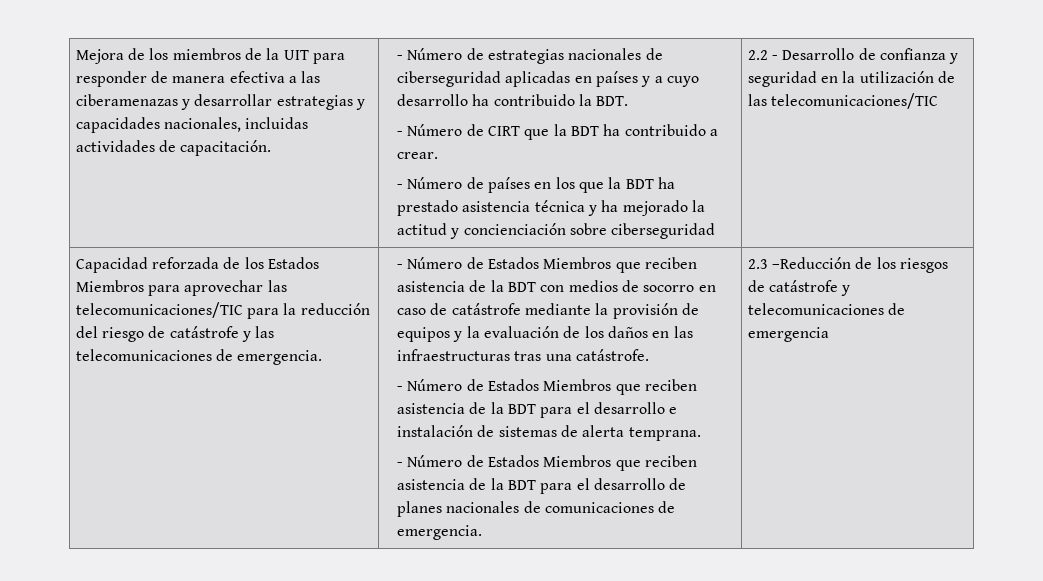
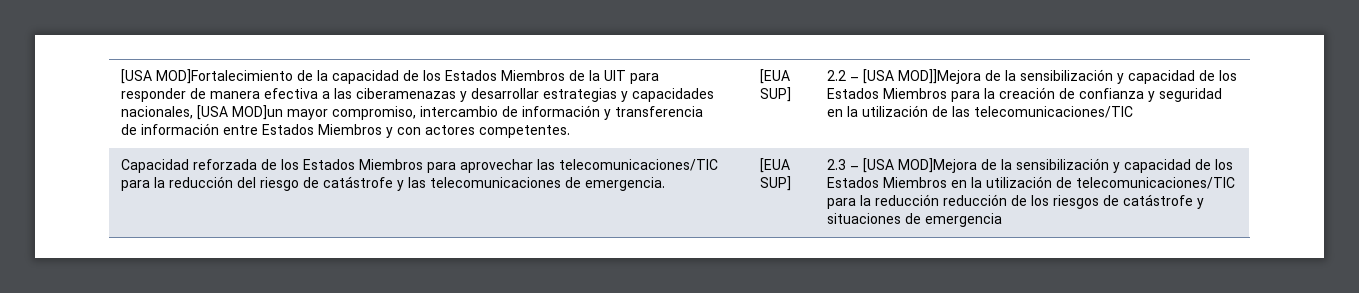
- Mejora de los miembros de la UIT para responder de manera efectiva a las ciberamenazas y desarrollar estrategias y capacidades nacionales, incluidas actividades de capacitación. | - Número de estrategias nacionales de ciberseguridad aplicadas en países y a cuyo desarrollo ha contribuido la BDT.
- - Número de CIRT que la BDT ha contribuido a crear.
- - Número de países en los que la BDT ha prestado asistencia técnica y ha mejorado la actitud y concienciación sobre ciberseguridad | 2.2 - Desarrollo de confianza y seguridad en la utilización de las telecomunicaciones/TIC
+ [USA MOD]Fortalecimiento de la capacidad de los Estados Miembros de la UIT para responder de manera efectiva a las ciberamenazas y desarrollar estrategias y capacidades nacionales, [USA MOD]un mayor compromiso, intercambio de información y transferencia de información entre Estados Miembros y con actores competentes. | [EUA SUP] | 2.2 – [USA MOD]]Mejora de la sensibilización y capacidad de los Estados Miembros para la creación de confianza y seguridad en la utilización de las telecomunicaciones/TIC
- - Número de Estados Miembros que reciben asistencia de la BDT con medios de socorro en caso de catástrofe mediante la provisión de equipos y la evaluación de los daños en las infraestructuras tras una catástrofe.
- - Número de Estados Miembros que reciben asistencia de la BDT para el desarrollo e instalación de sistemas de alerta temprana.
- - Número de Estados Miembros que reciben asistencia de la BDT para el desarrollo de planes nacionales de comunicaciones de emergencia. | 2.3 –Reducción de los riesgos de catástrofe y telecomunicaciones de emergencia
+ [EUA SUP] | 2.3 – [USA MOD]Mejora de la sensibilización y capacidad de los Estados Miembros en la utilización de telecomunicaciones/TIC para la reducción reducción de los riesgos de catástrofe y situaciones de emergencia

